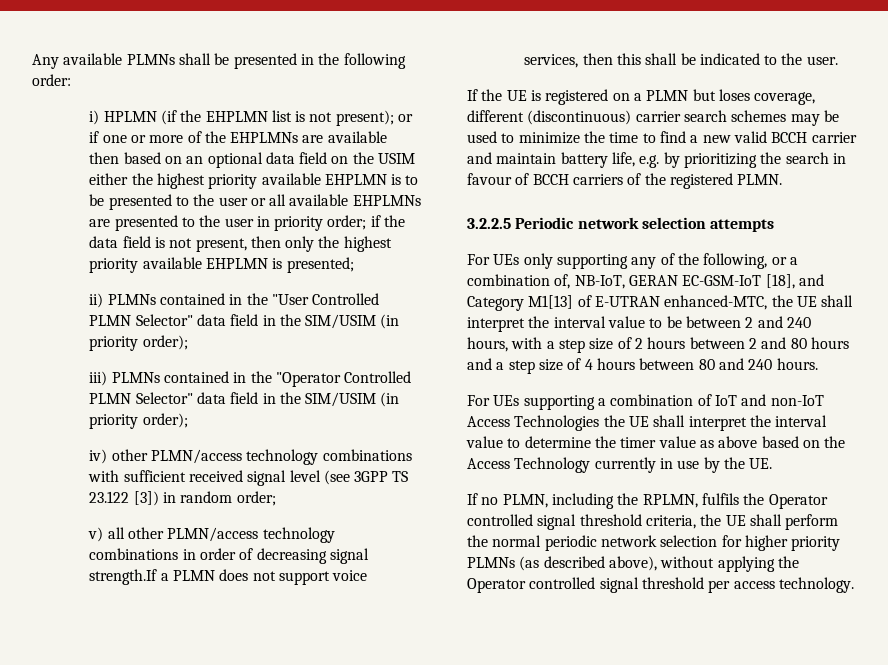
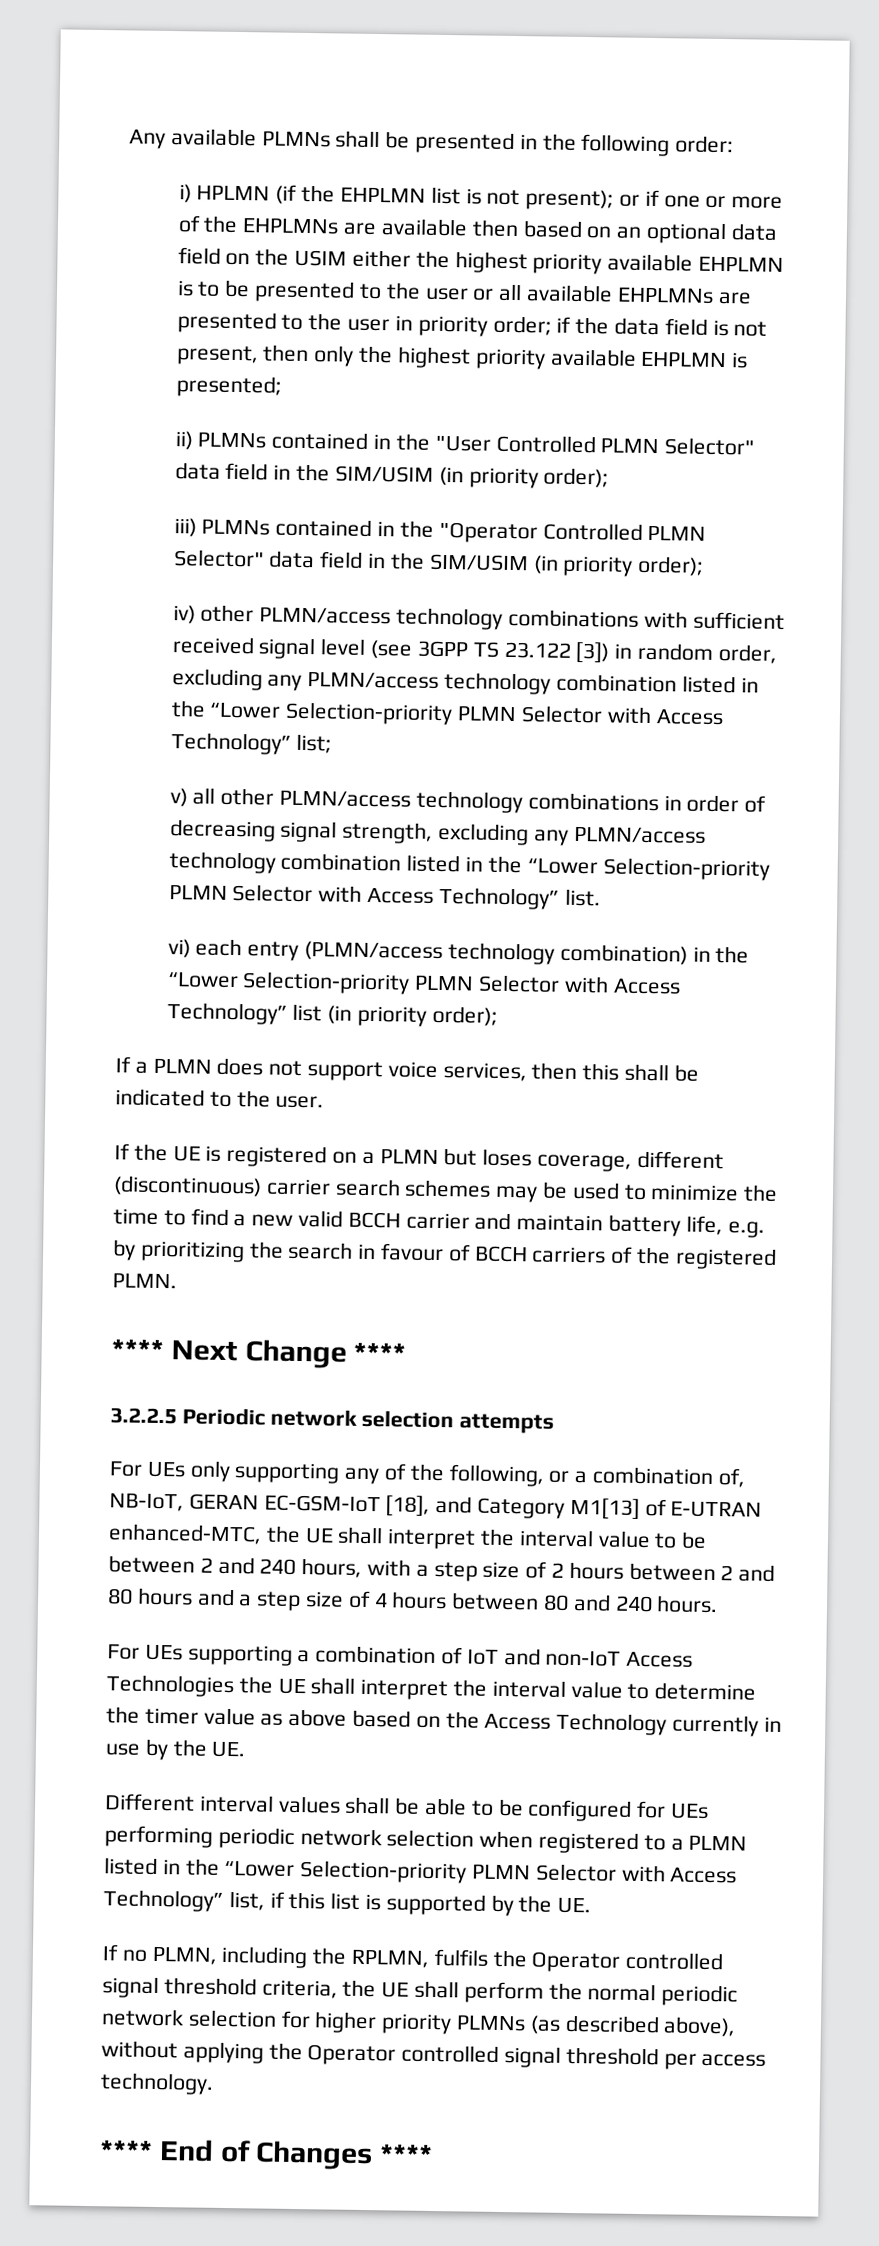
- iv) other PLMN/access technology combinations with sufficient received signal level (see 3GPP TS 23.122 [3]) in random order;
+ iv) other PLMN/access technology combinations with sufficient received signal level (see 3GPP TS 23.122 [3]) in random order, excluding any PLMN/access technology combination listed in the “Lower Selection-priority PLMN Selector with Access Technology” list;
- v) all other PLMN/access technology combinations in order of decreasing signal strength.If a PLMN does not support voice services, then this shall be indicated to the user.
+ v) all other PLMN/access technology combinations in order of decreasing signal strength, excluding any PLMN/access technology combination listed in the “Lower Selection-priority PLMN Selector with Access Technology” list.
+ vi) each entry (PLMN/access technology combination) in the “Lower Selection-priority PLMN Selector with Access Technology” list (in priority order);
+ If a PLMN does not support voice services, then this shall be indicated to the user.
+ **** Next Change ****
+ Different interval values shall be able to be configured for UEs performing periodic network selection when registered to a PLMN listed in the “Lower Selection-priority PLMN Selector with Access Technology” list, if this list is supported by the UE.
+ **** End of Changes ****

